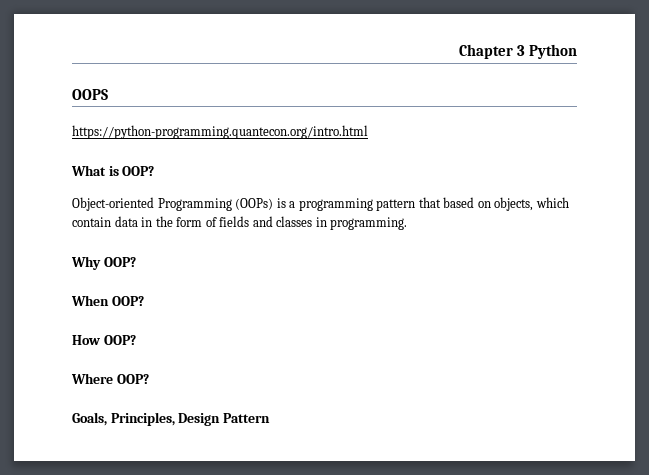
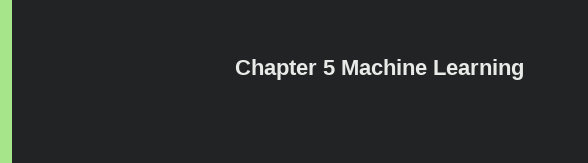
- Chapter 3 Python
- OOPS
- https://python-programming.quantecon.org/intro.html
- What is OOP?
- Object-oriented Programming (OOPs) is a programming pattern that based on objects, which contain data in the form of fields and classes in programming.
- Why OOP?
- When OOP?
- How OOP?
- Where OOP?
- Goals, Principles, Design Pattern
+ Chapter 5 Machine Learning

